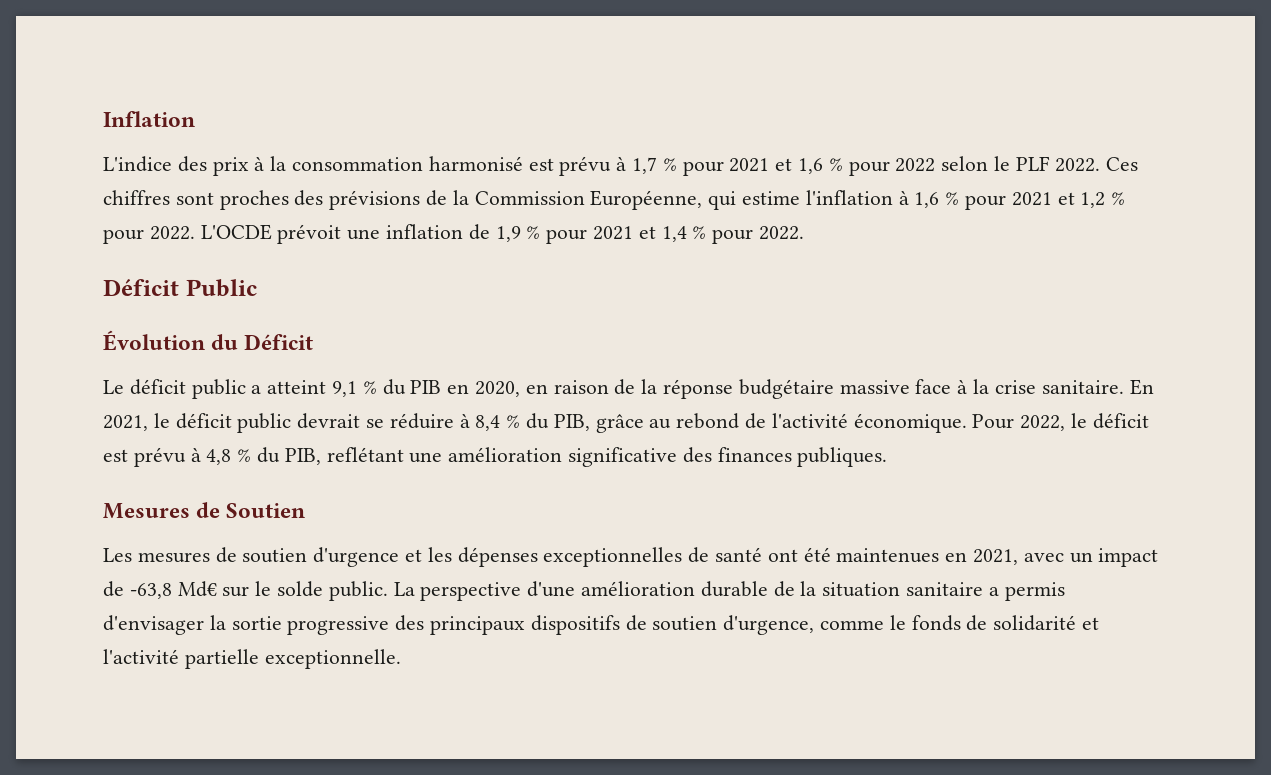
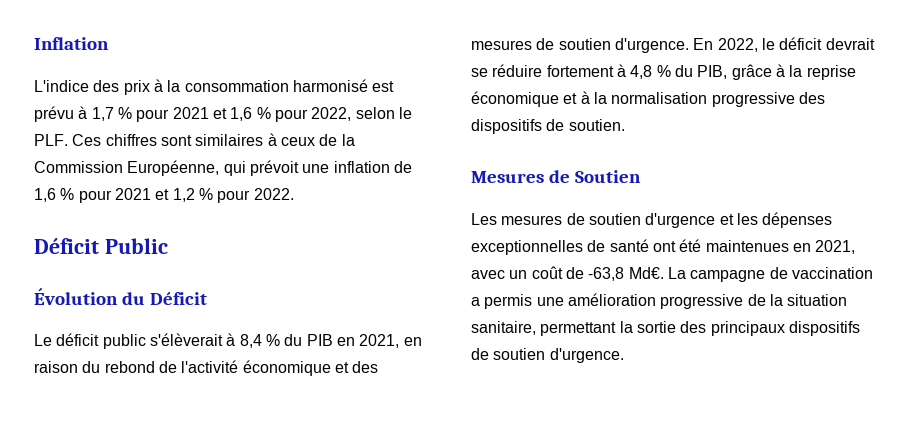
- L'indice des prix à la consommation harmonisé est prévu à 1,7 % pour 2021 et 1,6 % pour 2022 selon le PLF 2022. Ces chiffres sont proches des prévisions de la Commission Européenne, qui estime l'inflation à 1,6 % pour 2021 et 1,2 % pour 2022. L'OCDE prévoit une inflation de 1,9 % pour 2021 et 1,4 % pour 2022.
+ L'indice des prix à la consommation harmonisé est prévu à 1,7 % pour 2021 et 1,6 % pour 2022, selon le PLF. Ces chiffres sont similaires à ceux de la Commission Européenne, qui prévoit une inflation de 1,6 % pour 2021 et 1,2 % pour 2022.
- Le déficit public a atteint 9,1 % du PIB en 2020, en raison de la réponse budgétaire massive face à la crise sanitaire. En 2021, le déficit public devrait se réduire à 8,4 % du PIB, grâce au rebond de l'activité économique. Pour 2022, le déficit est prévu à 4,8 % du PIB, reflétant une amélioration significative des finances publiques.
+ Le déficit public s'élèverait à 8,4 % du PIB en 2021, en raison du rebond de l'activité économique et des mesures de soutien d'urgence. En 2022, le déficit devrait se réduire fortement à 4,8 % du PIB, grâce à la reprise économique et à la normalisation progressive des dispositifs de soutien.
- Les mesures de soutien d'urgence et les dépenses exceptionnelles de santé ont été maintenues en 2021, avec un impact de -63,8 Md€ sur le solde public. La perspective d'une amélioration durable de la situation sanitaire a permis d'envisager la sortie progressive des principaux dispositifs de soutien d'urgence, comme le fonds de solidarité et l'activité partielle exceptionnelle.
+ Les mesures de soutien d'urgence et les dépenses exceptionnelles de santé ont été maintenues en 2021, avec un coût de -63,8 Md€. La campagne de vaccination a permis une amélioration progressive de la situation sanitaire, permettant la sortie des principaux dispositifs de soutien d'urgence.

